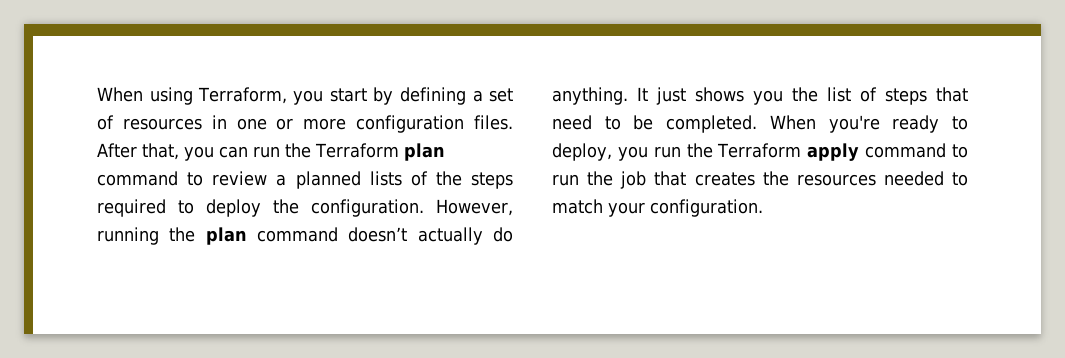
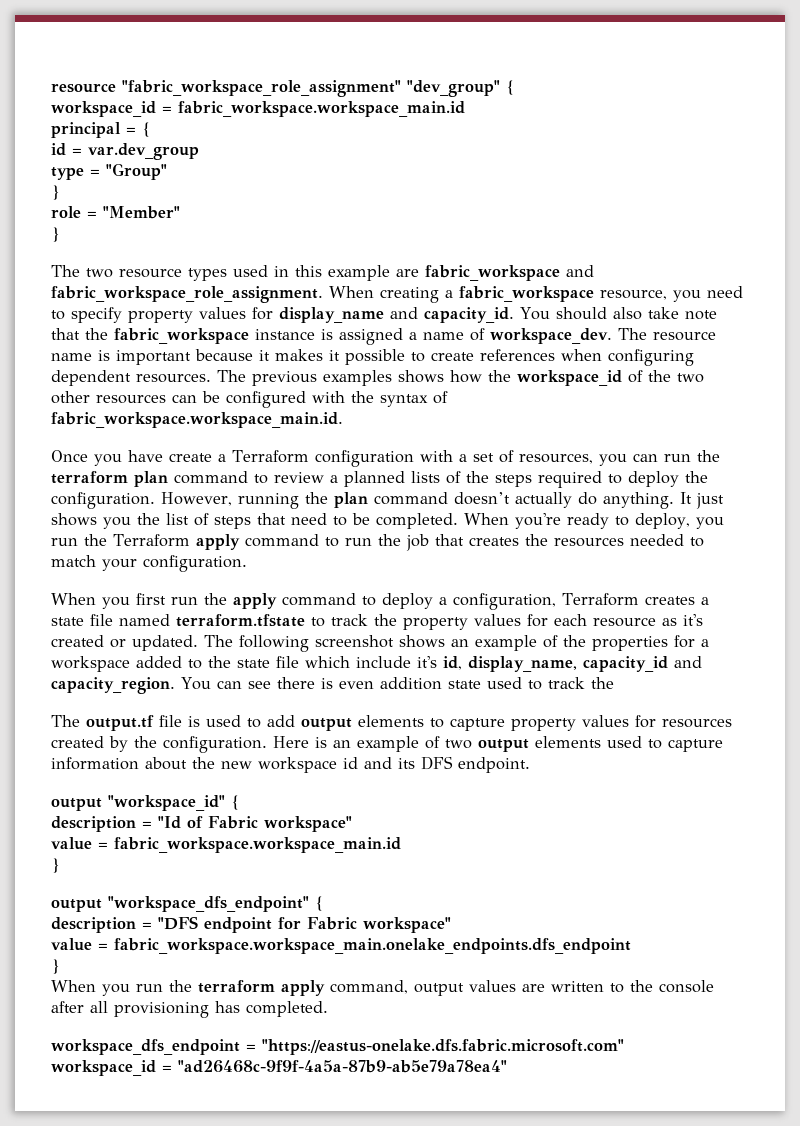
- When using Terraform, you start by defining a set of resources in one or more configuration files. After that, you can run the Terraform plan command to review a planned lists of the steps required to deploy the configuration.
+ resource "fabric_workspace_role_assignment" "dev_group" {
+ workspace_id = fabric_workspace.workspace_main.id
+ principal = {
+ id = var.dev_group
+ type = "Group"
+ }
+ role = "Member"
+ }
+ The two resource types used in this example are fabric_workspace and fabric_workspace_role_assignment. When creating a fabric_workspace resource, you need to specify property values for display_name and capacity_id. You should also take note that the fabric_workspace instance is assigned a name of workspace_dev. The resource name is important because it makes it possible to create references when configuring dependent resources. The previous examples shows how the workspace_id of the two other resources can be configured with the syntax of fabric_workspace.workspace_main.id.
+ Once you have create a Terraform configuration with a set of resources, you can run the terraform plan command to review a planned lists of the steps required to deploy the configuration.
+ When you first run the apply command to deploy a configuration, Terraform creates a state file named terraform.tfstate to track the property values for each resource as it's created or updated. The following screenshot shows an example of the properties for a workspace added to the state file which include it's id, display_name, capacity_id and capacity_region. You can see there is even addition state used to track the
+ The output.tf file is used to add output elements to capture property values for resources created by the configuration. Here is an example of two output elements used to capture information about the new workspace id and its DFS endpoint.
+ output "workspace_id" {
+ description = "Id of Fabric workspace"
+ value = fabric_workspace.workspace_main.id
+ }
+ output "workspace_dfs_endpoint" {
+ description = "DFS endpoint for Fabric workspace"
+ value = fabric_workspace.workspace_main.onelake_endpoints.dfs_endpoint
+ }
+ When you run the terraform apply command, output values are written to the console after all provisioning has completed.
+ workspace_dfs_endpoint = "https://eastus-onelake.dfs.fabric.microsoft.com"
+ workspace_id = "ad26468c-9f9f-4a5a-87b9-ab5e79a78ea4"

